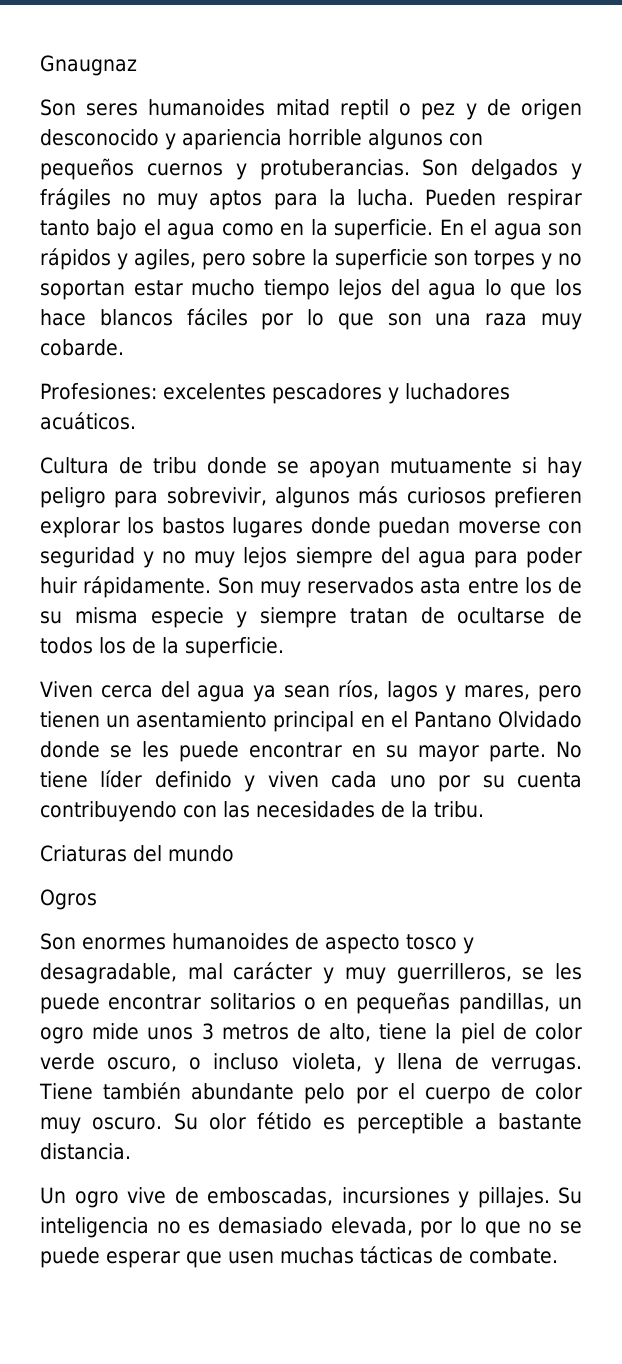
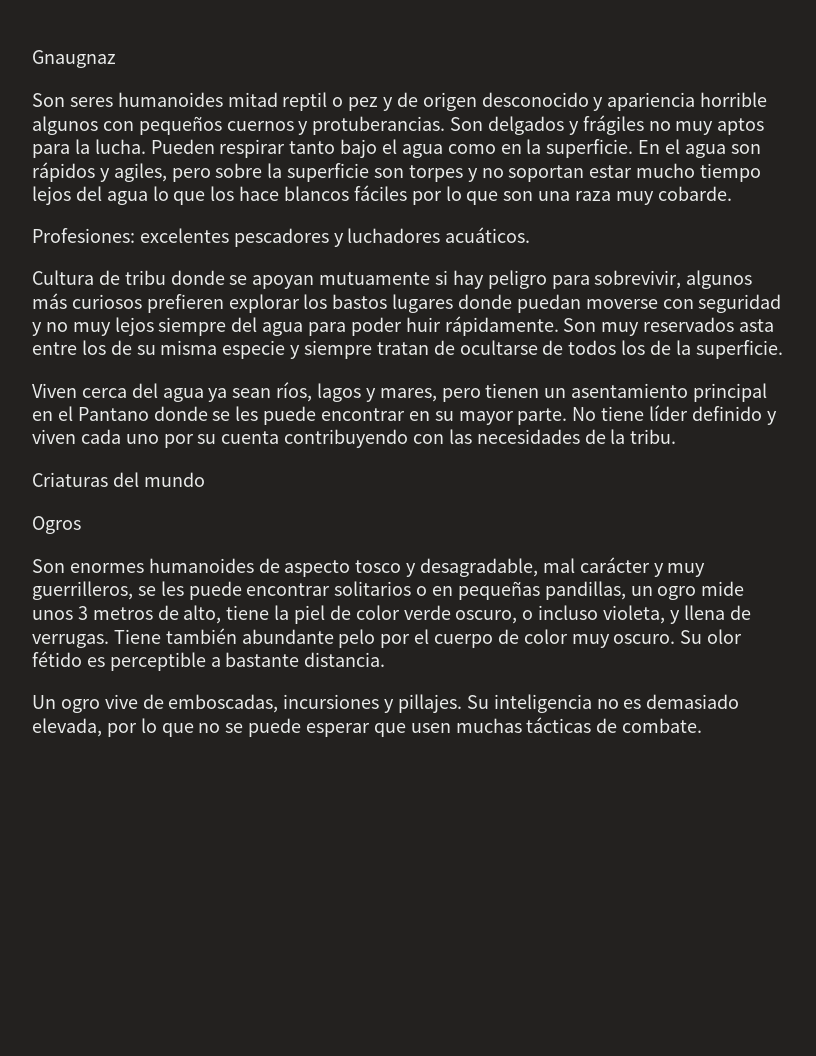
- Viven cerca del agua ya sean ríos, lagos y mares, pero tienen un asentamiento principal en el Pantano Olvidado donde se les puede encontrar en su mayor parte.
+ Viven cerca del agua ya sean ríos, lagos y mares, pero tienen un asentamiento principal en el Pantano donde se les puede encontrar en su mayor parte.

